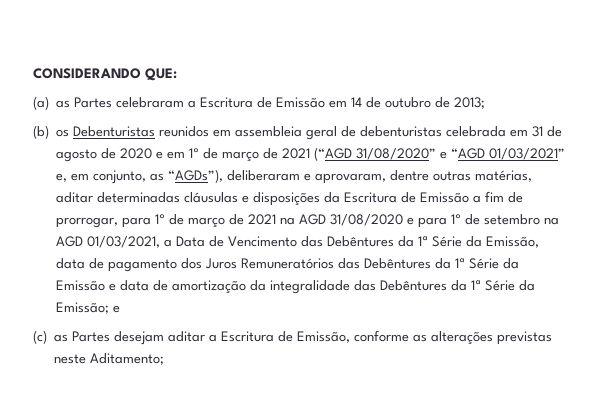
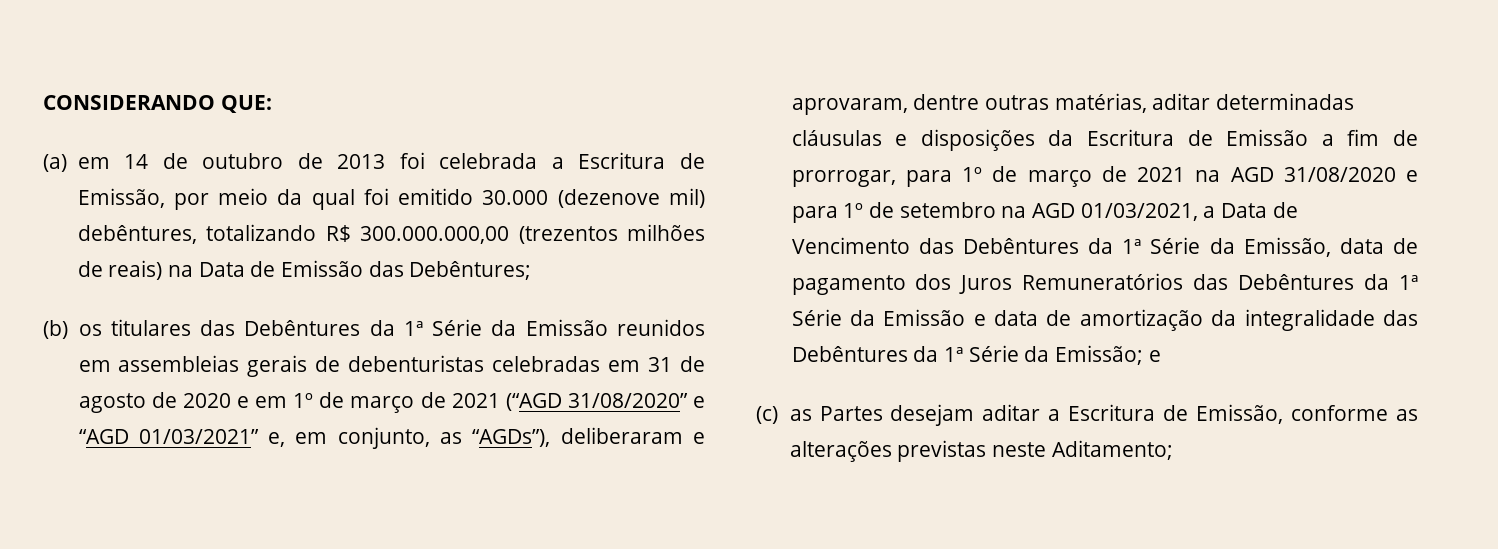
- (a) as Partes celebraram a Escritura de Emissão em 14 de outubro de 2013;
- (b) os Debenturistas reunidos em assembleia geral de debenturistas celebrada em 31 de agosto de 2020 e em 1º de março de 2021 (“AGD 31/08/2020” e “AGD 01/03/2021” e, em conjunto, as “AGDs”), deliberaram e aprovaram, dentre outras matérias, aditar determinadas cláusulas e disposições da Escritura de Emissão a fim de prorrogar, para 1º de março de 2021 na AGD 31/08/2020 e para 1º de setembro na AGD 01/03/2021, a Data de Vencimento das Debêntures da 1ª Série da Emissão, data de pagamento dos Juros Remuneratórios das Debêntures da 1ª Série da Emissão e data de amortização da integralidade das Debêntures da 1ª Série da Emissão;
+ (a) em 14 de outubro de 2013 foi celebrada a Escritura de Emissão, por meio da qual foi emitido 30.000 (dezenove mil) debêntures, totalizando R$ 300.000.000,00 (trezentos milhões de reais) na Data de Emissão das Debêntures;
+ (b) os titulares das Debêntures da 1ª Série da Emissão reunidos em assembleias gerais de debenturistas celebradas em 31 de agosto de 2020 e em 1º de março de 2021 (“AGD 31/08/2020” e “AGD 01/03/2021” e, em conjunto, as “AGDs”), deliberaram e aprovaram, dentre outras matérias, aditar determinadas cláusulas e disposições da Escritura de Emissão a fim de prorrogar, para 1º de março de 2021 na AGD 31/08/2020 e para 1º de setembro na AGD 01/03/2021, a Data de Vencimento das Debêntures da 1ª Série da Emissão, data de pagamento dos Juros Remuneratórios das Debêntures da 1ª Série da Emissão e data de amortização da integralidade das Debêntures da 1ª Série da Emissão;

